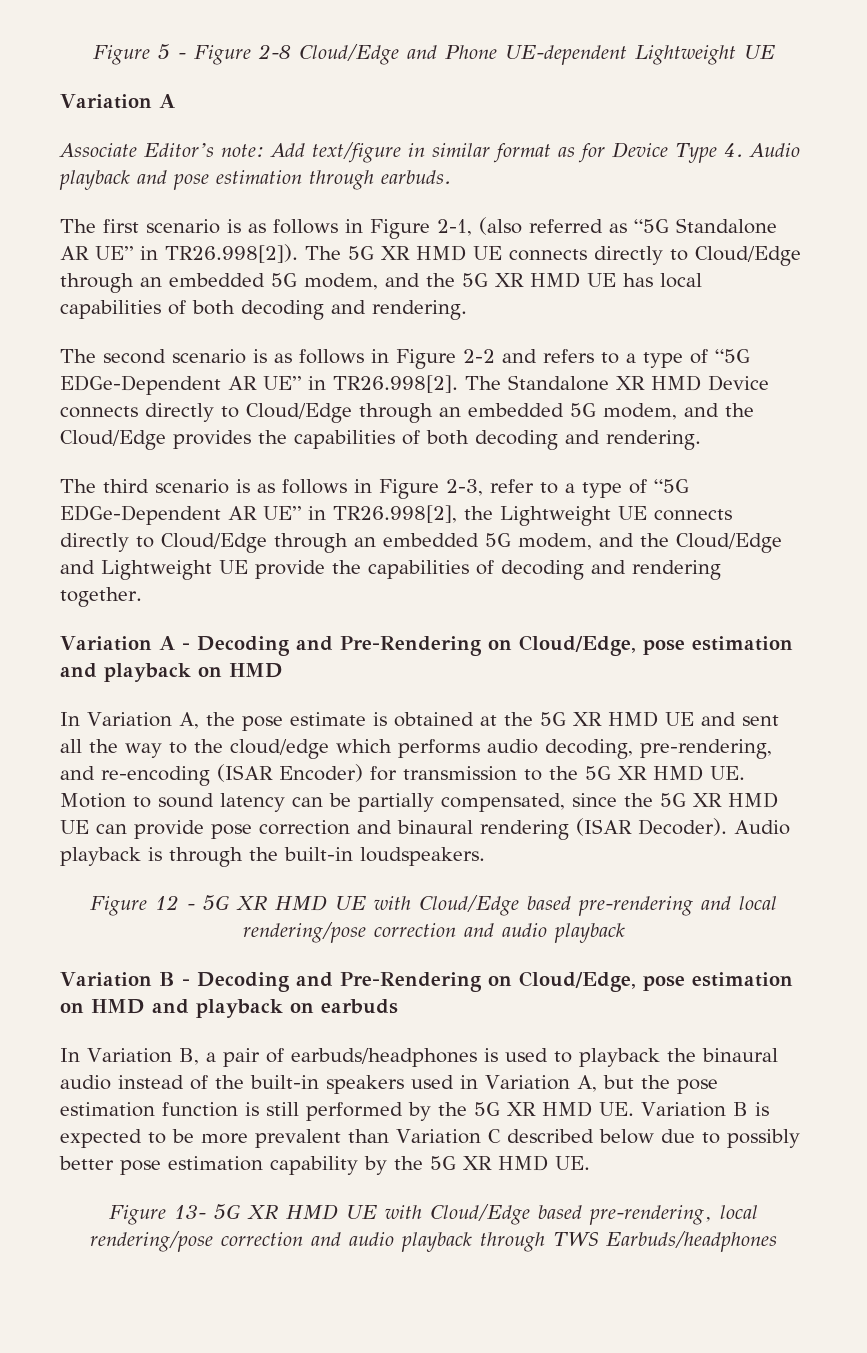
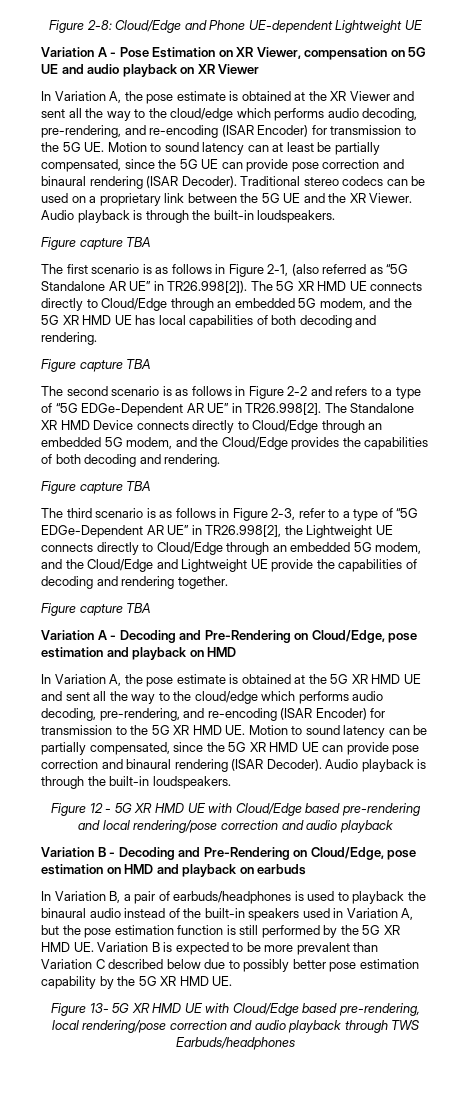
- Figure 5 - Figure 2-8 Cloud/Edge and Phone UE-dependent Lightweight UE
- Variation A
- Associate Editor’s note: Add text/figure in similar format as for Device Type 4. Audio playback and pose estimation through earbuds.
+ Figure 2-8: Cloud/Edge and Phone UE-dependent Lightweight UE
+ Variation A - Pose Estimation on XR Viewer, compensation on 5G UE and audio playback on XR Viewer
+ In Variation A, the pose estimate is obtained at the XR Viewer and sent all the way to the cloud/edge which performs audio decoding, pre-rendering, and re-encoding (ISAR Encoder) for transmission to the 5G UE. Motion to sound latency can at least be partially compensated, since the 5G UE can provide pose correction and binaural rendering (ISAR Decoder). Traditional stereo codecs can be used on a proprietary link between the 5G UE and the XR Viewer. Audio playback is through the built-in loudspeakers.
+ Figure capture TBA
  The first scenario is as follows in Figure 2-1, (also referred as “5G Standalone AR UE” in TR26.998[2]). The 5G XR HMD UE connects directly to Cloud/Edge through an embedded 5G modem, and the 5G XR HMD UE has local capabilities of both decoding and rendering.
+ Figure capture TBA
  The second scenario is as follows in Figure 2-2 and refers to a type of “5G EDGe-Dependent AR UE” in TR26.998[2]. The Standalone XR HMD Device connects directly to Cloud/Edge through an embedded 5G modem, and the Cloud/Edge provides the capabilities of both decoding and rendering.
+ Figure capture TBA
  The third scenario is as follows in Figure 2-3, refer to a type of “5G EDGe-Dependent AR UE” in TR26.998[2], the Lightweight UE connects directly to Cloud/Edge through an embedded 5G modem, and the Cloud/Edge and Lightweight UE provide the capabilities of decoding and rendering together.
+ Figure capture TBA

